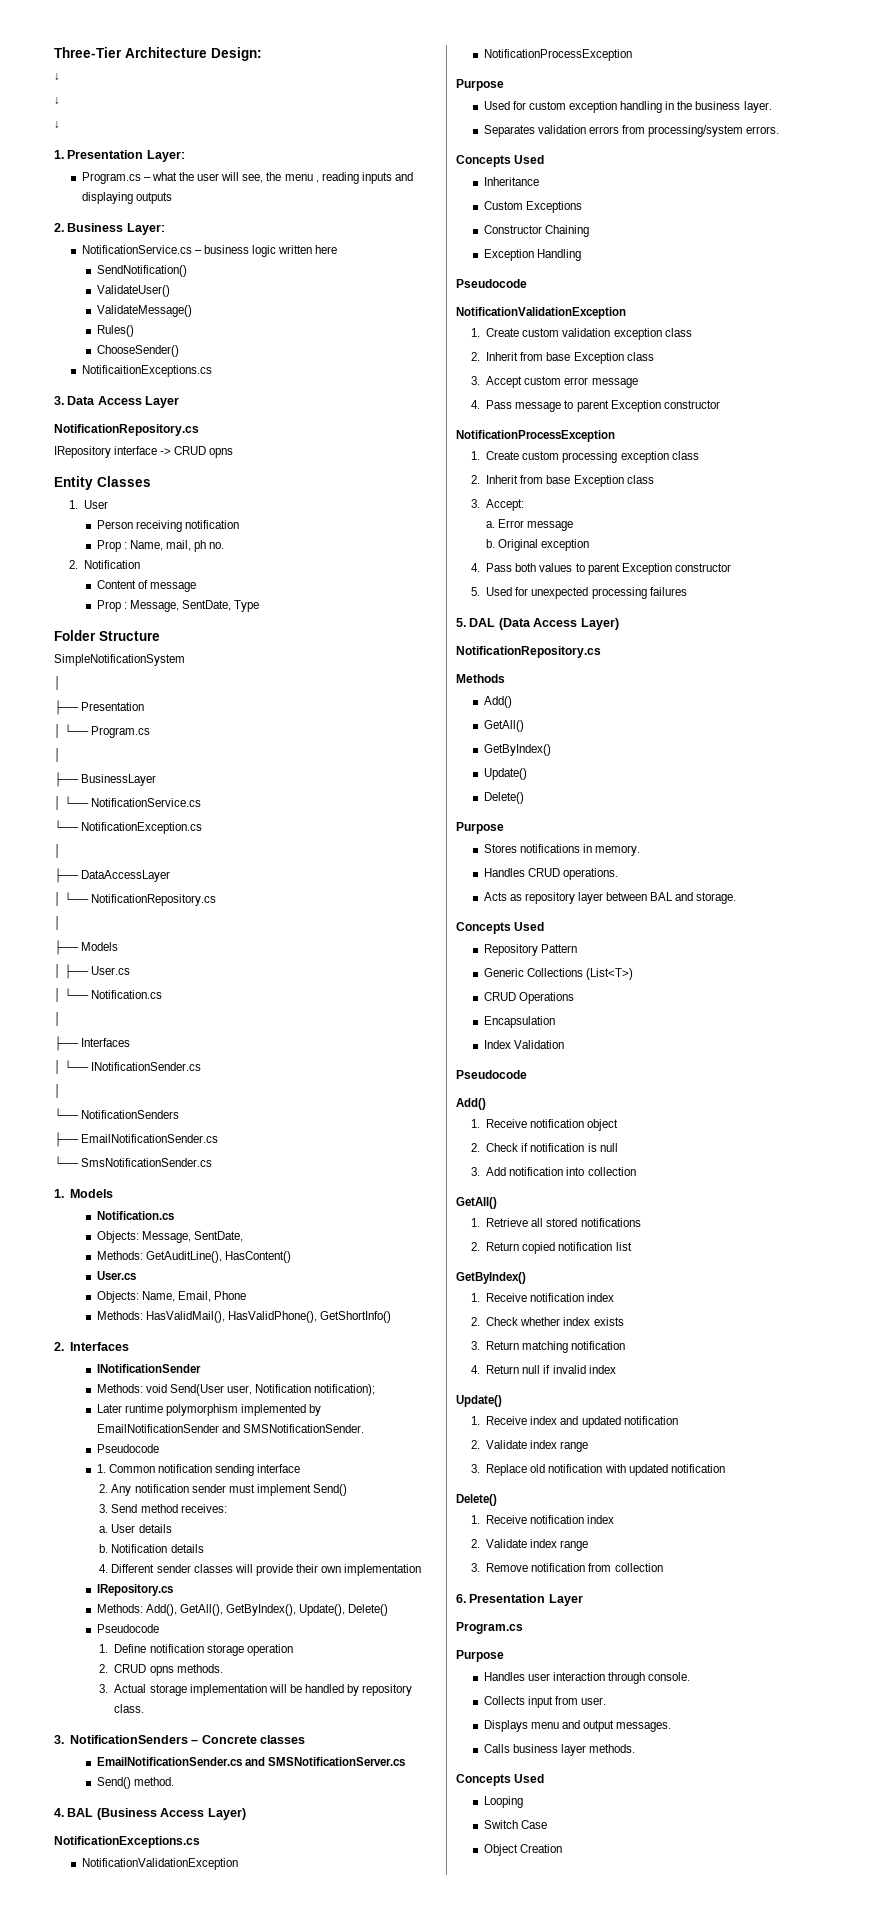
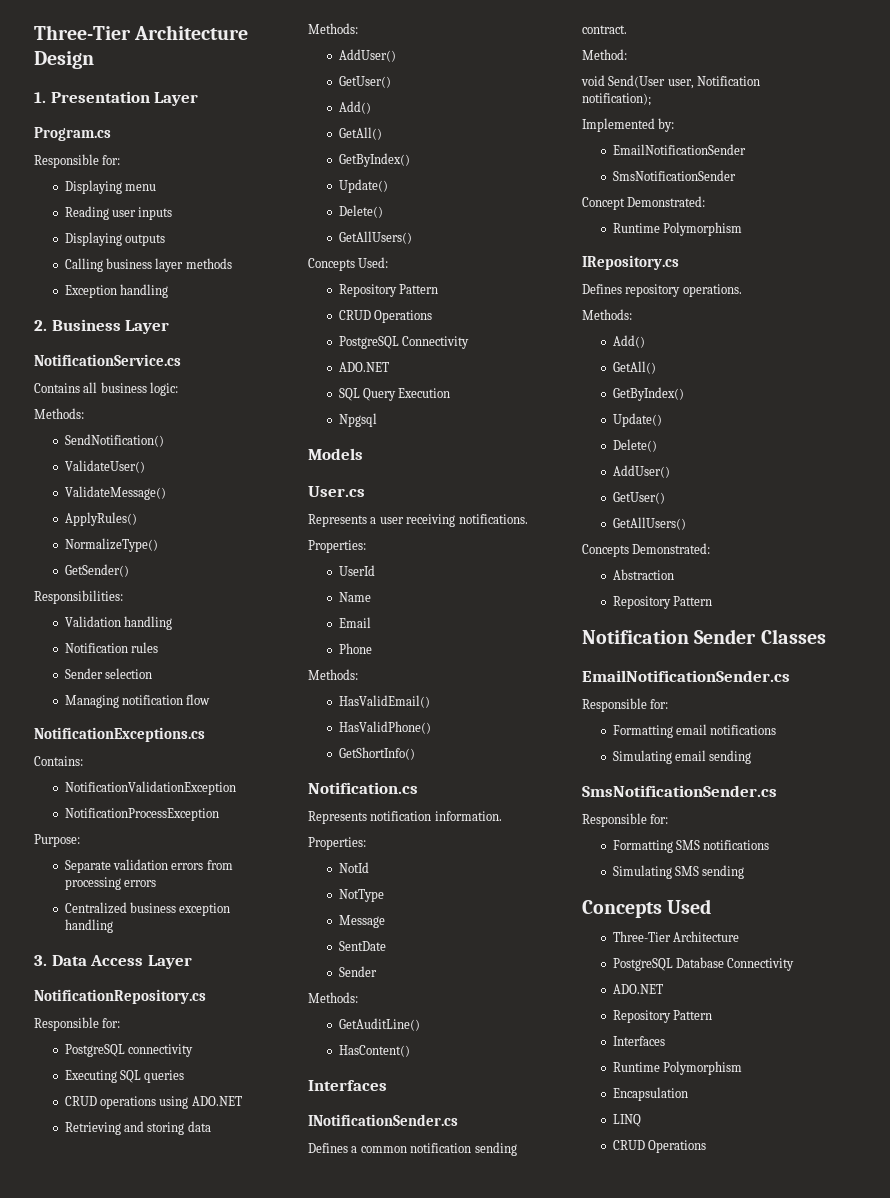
- Three-Tier Architecture Design:
- ↓
- ↓
- ↓
+ Three-Tier Architecture Design
- 1. Presentation Layer:
- Program.cs – what the user will see, the menu , reading inputs and displaying outputs
+ 1. Presentation Layer
+ Program.cs
+ Responsible for:
+ Displaying menu
+ Reading user inputs
+ Displaying outputs
+ Calling business layer methods
+ Exception handling
- 2. Business Layer:
- NotificationService.cs – business logic written here
+ 2. Business Layer
+ NotificationService.cs
+ Contains all business logic:
+ Methods:
  SendNotification()
  ValidateUser()
  ValidateMessage()
- Rules()
- ChooseSender()
- NotificaitionExceptions.cs
+ ApplyRules()
+ NormalizeType()
+ GetSender()
+ Responsibilities:
+ Validation handling
+ Notification rules
+ Sender selection
+ Managing notification flow
+ NotificationExceptions.cs
+ Contains:
+ NotificationValidationException
+ NotificationProcessException
+ Purpose:
+ Separate validation errors from processing errors
+ Centralized business exception handling
  3. Data Access Layer
  NotificationRepository.cs
- IRepository interface -> CRUD opns
- Entity Classes
- 1. User
- Person receiving notification
- Prop : Name, mail, ph no.
- 2. Notification
- Content of message
- Prop : Message, SentDate, Type
- Folder Structure
- SimpleNotificationSystem
- │
- ├── Presentation
- │ └── Program.cs
- │
- ├── BusinessLayer
- │ └── NotificationService.cs
- └── NotificationException.cs
- │
- ├── DataAccessLayer
- │ └── NotificationRepository.cs
- │
- ├── Models
- │ ├── User.cs
- │ └── Notification.cs
- │
- ├── Interfaces
- │ └── INotificationSender.cs
- │
- └── NotificationSenders
- ├── EmailNotificationSender.cs
- └── SmsNotificationSender.cs
- 1. Models
- Notification.cs
- Objects: Message, SentDate,
- Methods: GetAuditLine(), HasContent()
- User.cs
- Objects: Name, Email, Phone
- Methods: HasValidMail(), HasValidPhone(), GetShortInfo()
- 2. Interfaces
- INotificationSender
- Methods: void Send(User user, Notification notification);
- Later runtime polymorphism implemented by EmailNotificationSender and SMSNotificationSender.
- Pseudocode
- 1. Common notification sending interface
- 2. Any notification sender must implement Send()
- 3. Send method receives:
- a. User details
- b. Notification details
- 4. Different sender classes will provide their own implementation
- IRepository.cs
- Methods: Add(), GetAll(), GetByIndex(), Update(), Delete()
- Pseudocode
- 1. Define notification storage operation
- 2. CRUD opns methods.
- 3. Actual storage implementation will be handled by repository class.
- 3. NotificationSenders – Concrete classes
- EmailNotificationSender.cs and SMSNotificationServer.cs
- Send() method.
- 4. BAL (Business Access Layer)
- NotificationExceptions.cs
- NotificationValidationException
- NotificationProcessException
- Purpose
- Used for custom exception handling in the business layer.
- Separates validation errors from processing/system errors.
- Concepts Used
- Inheritance
- Custom Exceptions
- Constructor Chaining
- Exception Handling
- Pseudocode
- NotificationValidationException
- 1. Create custom validation exception class
- 2. Inherit from base Exception class
- 3. Accept custom error message
- 4. Pass message to parent Exception constructor
- NotificationProcessException
- 1. Create custom processing exception class
- 2. Inherit from base Exception class
- 3. Accept:
- a. Error message
- b. Original exception
- 4. Pass both values to parent Exception constructor
- 5. Used for unexpected processing failures
- 5. DAL (Data Access Layer)
- NotificationRepository.cs
- Methods
+ Responsible for:
+ PostgreSQL connectivity
+ Executing SQL queries
+ CRUD operations using ADO.NET
+ Retrieving and storing data
+ Methods:
+ AddUser()
+ GetUser()
  Add()
  GetAll()
  GetByIndex()
  Update()
  Delete()
- Purpose
- Stores notifications in memory.
- Handles CRUD operations.
- Acts as repository layer between BAL and storage.
+ GetAllUsers()
+ Concepts Used:
+ Repository Pattern
+ CRUD Operations
+ PostgreSQL Connectivity
+ ADO.NET
+ SQL Query Execution
+ Npgsql
+ Models
+ User.cs
+ Represents a user receiving notifications.
+ Properties:
+ UserId
+ Name
+ Email
+ Phone
+ Methods:
+ HasValidEmail()
+ HasValidPhone()
+ GetShortInfo()
+ Notification.cs
+ Represents notification information.
+ Properties:
+ NotId
+ NotType
+ Message
+ SentDate
+ Sender
+ Methods:
+ GetAuditLine()
+ HasContent()
+ Interfaces
+ INotificationSender.cs
+ Defines a common notification sending contract.
+ Method:
+ void Send(User user, Notification notification);
+ Implemented by:
+ EmailNotificationSender
+ SmsNotificationSender
+ Concept Demonstrated:
+ Runtime Polymorphism
+ IRepository.cs
+ Defines repository operations.
+ Methods:
+ Add()
+ GetAll()
+ GetByIndex()
+ Update()
+ Delete()
+ AddUser()
+ GetUser()
+ GetAllUsers()
+ Concepts Demonstrated:
+ Abstraction
+ Repository Pattern
+ Notification Sender Classes
+ EmailNotificationSender.cs
+ Responsible for:
+ Formatting email notifications
+ Simulating email sending
+ SmsNotificationSender.cs
+ Responsible for:
+ Formatting SMS notifications
+ Simulating SMS sending
  Concepts Used
+ Three-Tier Architecture
+ PostgreSQL Database Connectivity
+ ADO.NET
  Repository Pattern
- Generic Collections (List<T>)
+ Interfaces
+ Runtime Polymorphism
+ Encapsulation
+ LINQ
  CRUD Operations
- Encapsulation
- Index Validation
- Pseudocode
- Add()
- 1. Receive notification object
- 2. Check if notification is null
- 3. Add notification into collection
- GetAll()
- 1. Retrieve all stored notifications
- 2. Return copied notification list
- GetByIndex()
- 1. Receive notification index
- 2. Check whether index exists
- 3. Return matching notification
- 4. Return null if invalid index
- Update()
- 1. Receive index and updated notification
- 2. Validate index range
- 3. Replace old notification with updated notification
- Delete()
- 1. Receive notification index
- 2. Validate index range
- 3. Remove notification from collection
- 6. Presentation Layer
- Program.cs
- Purpose
- Handles user interaction through console.
- Collects input from user.
- Displays menu and output messages.
- Calls business layer methods.
- Concepts Used
- Looping
- Switch Case
- Object Creation

